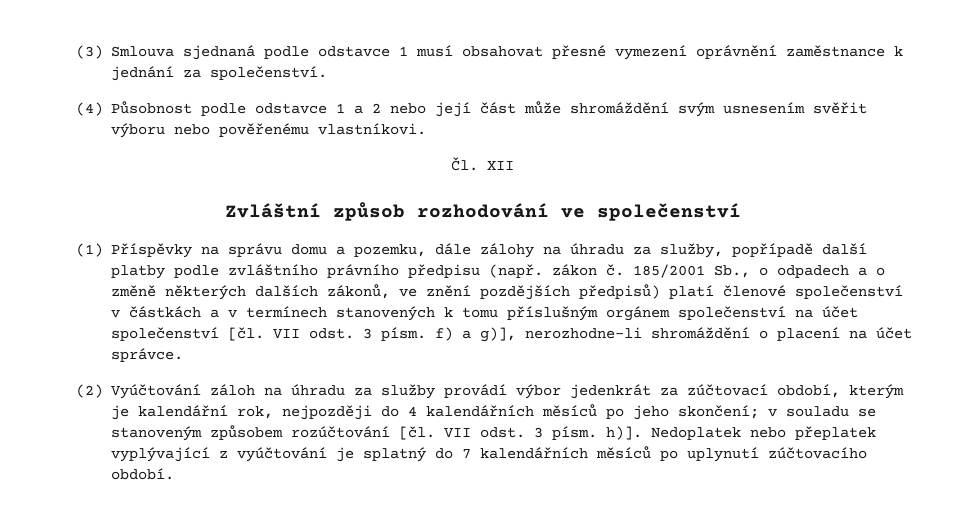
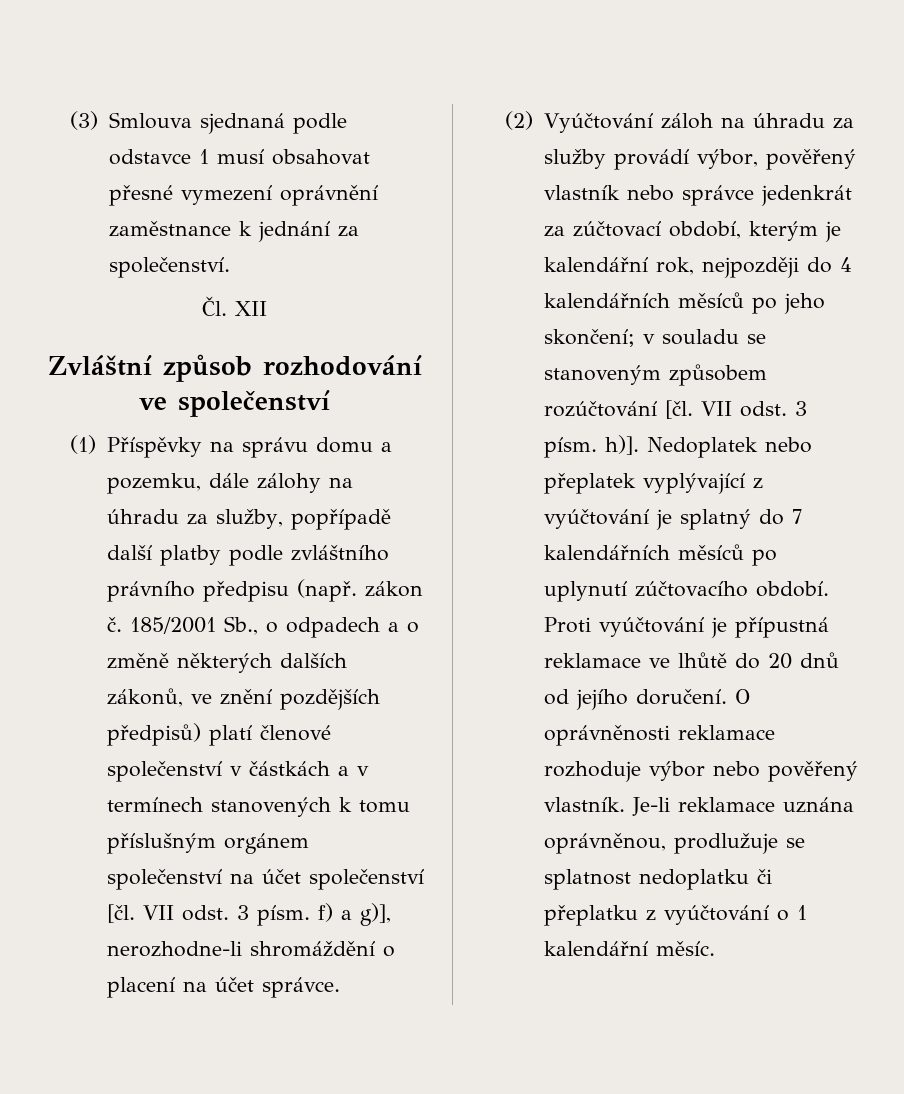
- (4) Působnost podle odstavce 1 a 2 nebo její část může shromáždění svým usnesením svěřit výboru nebo pověřenému vlastníkovi.
- (2) Vyúčtování záloh na úhradu za služby provádí výbor jedenkrát za zúčtovací období, kterým je kalendářní rok, nejpozději do 4 kalendářních měsíců po jeho skončení; v souladu se stanoveným způsobem rozúčtování [čl. VII odst. 3 písm. h)].
+ (2) Vyúčtování záloh na úhradu za služby provádí výbor, pověřený vlastník nebo správce jedenkrát za zúčtovací období, kterým je kalendářní rok, nejpozději do 4 kalendářních měsíců po jeho skončení; v souladu se stanoveným způsobem rozúčtování [čl. VII odst. 3 písm. h)].
+ Proti vyúčtování je přípustná reklamace ve lhůtě do 20 dnů od jejího doručení. O oprávněnosti reklamace rozhoduje výbor nebo pověřený vlastník. Je-li reklamace uznána oprávněnou, prodlužuje se splatnost nedoplatku či přeplatku z vyúčtování o 1 kalendářní měsíc.

